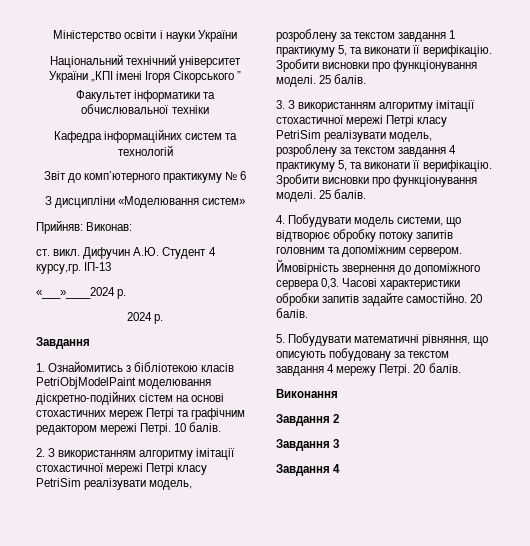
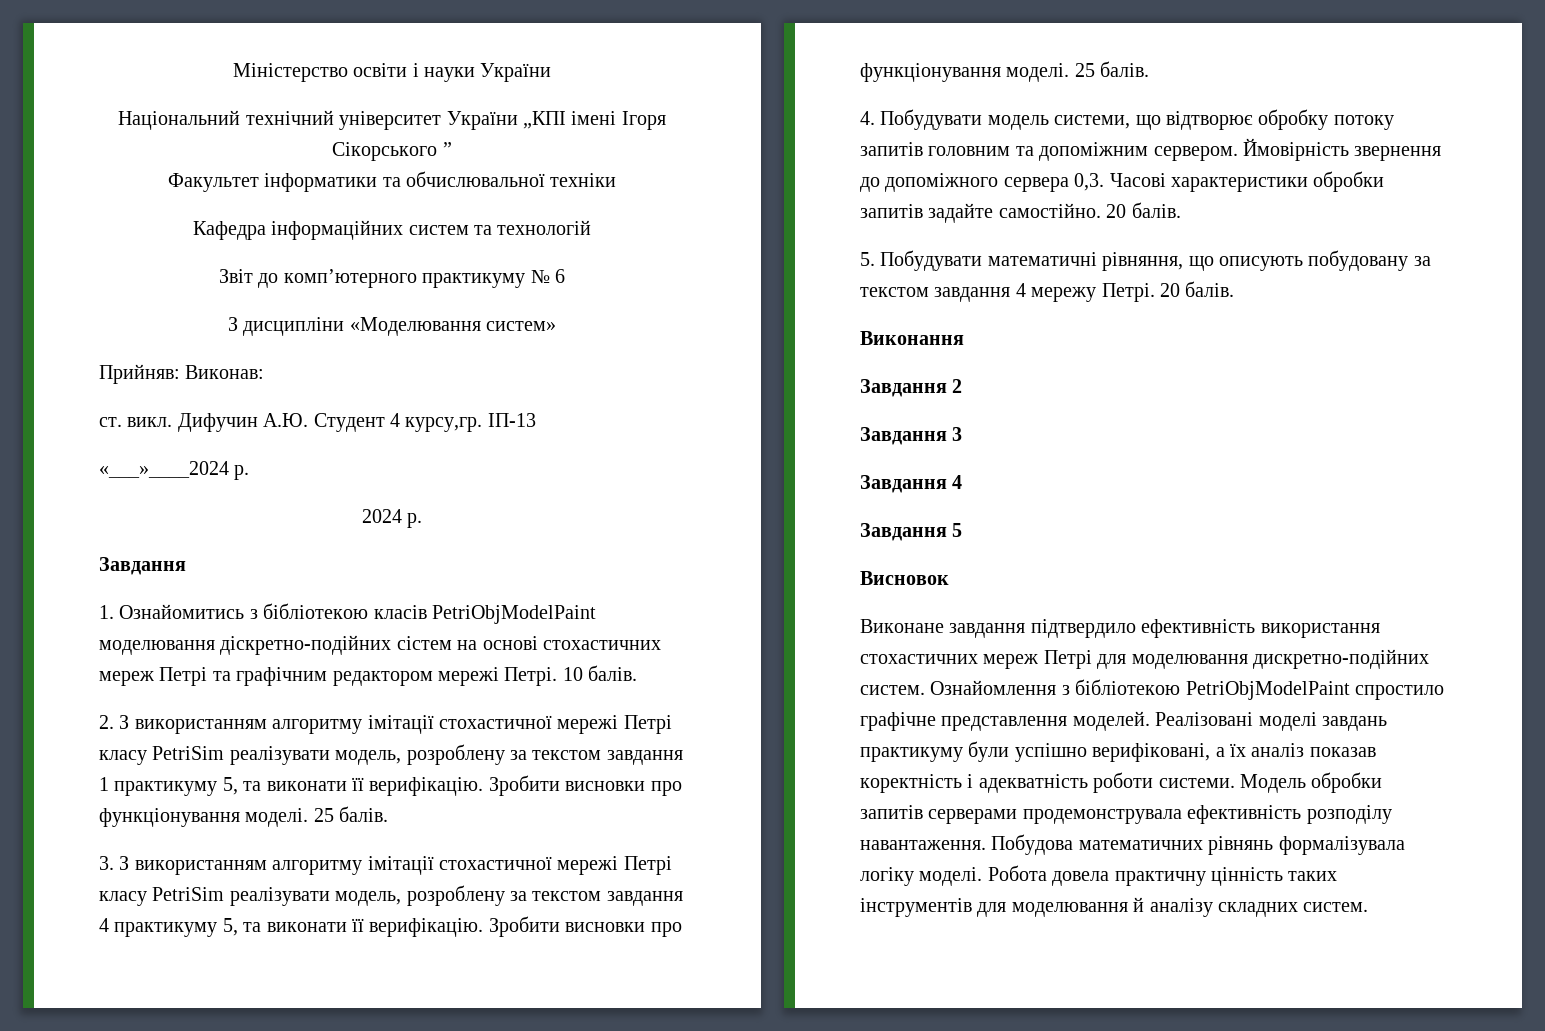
+ Завдання 5
+ Висновок
+ Виконане завдання підтвердило ефективність використання стохастичних мереж Петрі для моделювання дискретно-подійних систем. Ознайомлення з бібліотекою PetriObjModelPaint спростило графічне представлення моделей. Реалізовані моделі завдань практикуму були успішно верифіковані, а їх аналіз показав коректність і адекватність роботи системи. Модель обробки запитів серверами продемонструвала ефективність розподілу навантаження. Побудова математичних рівнянь формалізувала логіку моделі. Робота довела практичну цінність таких інструментів для моделювання й аналізу складних систем.

